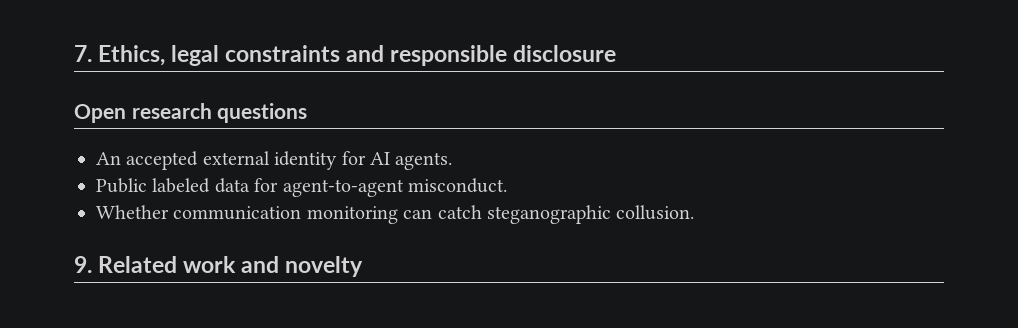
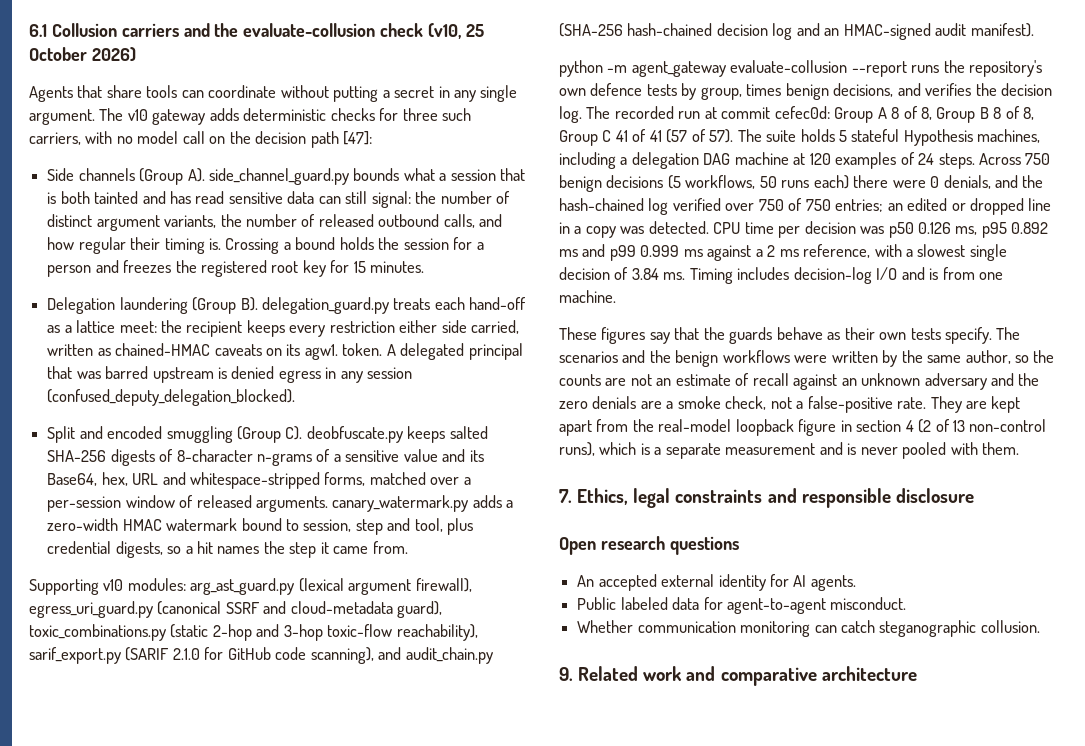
+ 6.1 Collusion carriers and the evaluate-collusion check (v10, 25 October 2026)
+ Agents that share tools can coordinate without putting a secret in any single argument. The v10 gateway adds deterministic checks for three such carriers, with no model call on the decision path [47]:
+ Side channels (Group A). side_channel_guard.py bounds what a session that is both tainted and has read sensitive data can still signal: the number of distinct argument variants, the number of released outbound calls, and how regular their timing is. Crossing a bound holds the session for a person and freezes the registered root key for 15 minutes.
+ Delegation laundering (Group B). delegation_guard.py treats each hand-off as a lattice meet: the recipient keeps every restriction either side carried, written as chained-HMAC caveats on its agw1. token. A delegated principal that was barred upstream is denied egress in any session (confused_deputy_delegation_blocked).
+ Split and encoded smuggling (Group C). deobfuscate.py keeps salted SHA-256 digests of 8-character n-grams of a sensitive value and its Base64, hex, URL and whitespace-stripped forms, matched over a per-session window of released arguments. canary_watermark.py adds a zero-width HMAC watermark bound to session, step and tool, plus credential digests, so a hit names the step it came from.
+ Supporting v10 modules: arg_ast_guard.py (lexical argument firewall), egress_uri_guard.py (canonical SSRF and cloud-metadata guard), toxic_combinations.py (static 2-hop and 3-hop toxic-flow reachability), sarif_export.py (SARIF 2.1.0 for GitHub code scanning), and audit_chain.py (SHA-256 hash-chained decision log and an HMAC-signed audit manifest).
+ python -m agent_gateway evaluate-collusion --report runs the repository's own defence tests by group, times benign decisions, and verifies the decision log. The recorded run at commit cefec0d: Group A 8 of 8, Group B 8 of 8, Group C 41 of 41 (57 of 57). The suite holds 5 stateful Hypothesis machines, including a delegation DAG machine at 120 examples of 24 steps. Across 750 benign decisions (5 workflows, 50 runs each) there were 0 denials, and the hash-chained log verified over 750 of 750 entries; an edited or dropped line in a copy was detected. CPU time per decision was p50 0.126 ms, p95 0.892 ms and p99 0.999 ms against a 2 ms reference, with a slowest single decision of 3.84 ms. Timing includes decision-log I/O and is from one machine.
+ These figures say that the guards behave as their own tests specify. The scenarios and the benign workflows were written by the same author, so the counts are not an estimate of recall against an unknown adversary and the zero denials are a smoke check, not a false-positive rate. They are kept apart from the real-model loopback figure in section 4 (2 of 13 non-control runs), which is a separate measurement and is never pooled with them.
- 9. Related work and novelty
+ 9. Related work and comparative architecture

